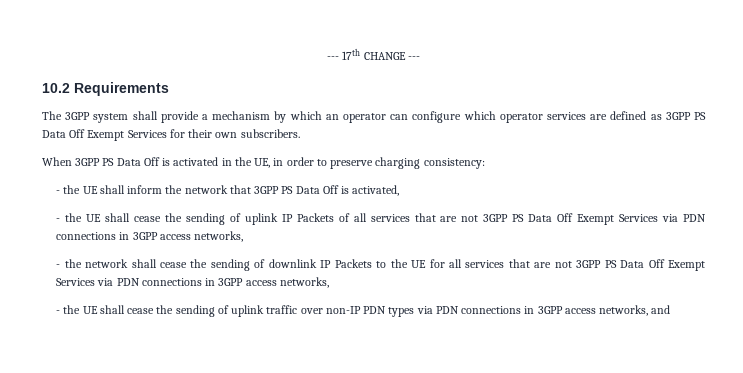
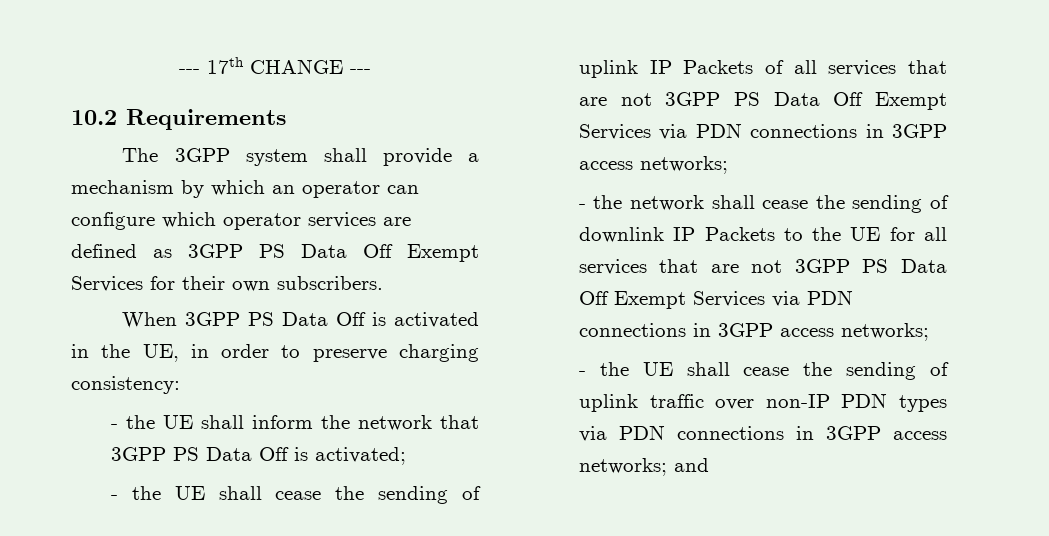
- - the UE shall inform the network that 3GPP PS Data Off is activated,
+ - the UE shall inform the network that 3GPP PS Data Off is activated;
- - the UE shall cease the sending of uplink IP Packets of all services that are not 3GPP PS Data Off Exempt Services via PDN connections in 3GPP access networks,
+ - the UE shall cease the sending of uplink IP Packets of all services that are not 3GPP PS Data Off Exempt Services via PDN connections in 3GPP access networks;
- - the network shall cease the sending of downlink IP Packets to the UE for all services that are not 3GPP PS Data Off Exempt Services via PDN connections in 3GPP access networks,
+ - the network shall cease the sending of downlink IP Packets to the UE for all services that are not 3GPP PS Data Off Exempt Services via PDN connections in 3GPP access networks;
- - the UE shall cease the sending of uplink traffic over non-IP PDN types via PDN connections in 3GPP access networks, and
+ - the UE shall cease the sending of uplink traffic over non-IP PDN types via PDN connections in 3GPP access networks; and

